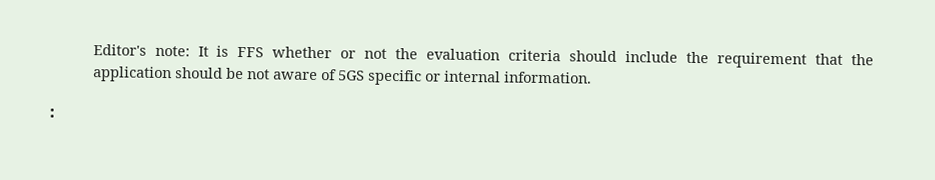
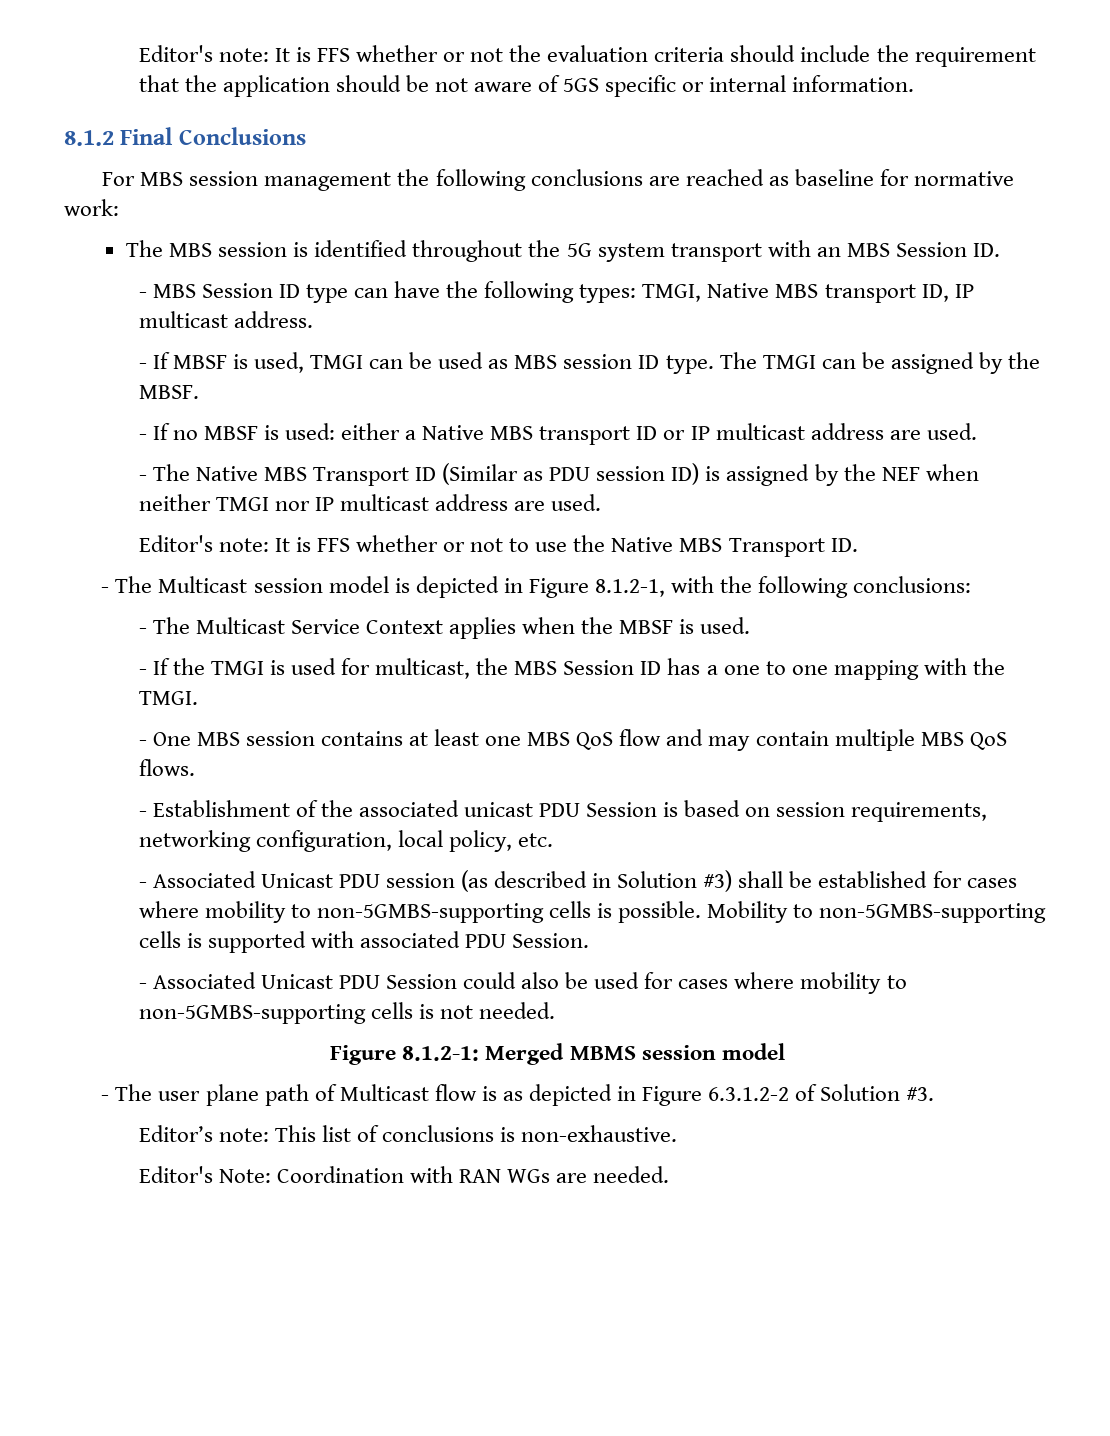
- :
+ 8.1.2 Final Conclusions
+ For MBS session management the following conclusions are reached as baseline for normative work:
+ The MBS session is identified throughout the 5G system transport with an MBS Session ID.
+ - MBS Session ID type can have the following types: TMGI, Native MBS transport ID, IP multicast address.
+ - If MBSF is used, TMGI can be used as MBS session ID type. The TMGI can be assigned by the MBSF.
+ - If no MBSF is used: either a Native MBS transport ID or IP multicast address are used.
+ - The Native MBS Transport ID (Similar as PDU session ID) is assigned by the NEF when neither TMGI nor IP multicast address are used.
+ Editor's note: It is FFS whether or not to use the Native MBS Transport ID.
+ - The Multicast session model is depicted in Figure 8.1.2-1, with the following conclusions:
+ - The Multicast Service Context applies when the MBSF is used.
+ - If the TMGI is used for multicast, the MBS Session ID has a one to one mapping with the TMGI.
+ - One MBS session contains at least one MBS QoS flow and may contain multiple MBS QoS flows.
+ - Establishment of the associated unicast PDU Session is based on session requirements, networking configuration, local policy, etc.
+ - Associated Unicast PDU session (as described in Solution #3) shall be established for cases where mobility to non-5GMBS-supporting cells is possible. Mobility to non-5GMBS-supporting cells is supported with associated PDU Session.
+ - Associated Unicast PDU Session could also be used for cases where mobility to non-5GMBS-supporting cells is not needed.
+ Figure 8.1.2-1: Merged MBMS session model
+ - The user plane path of Multicast flow is as depicted in Figure 6.3.1.2-2 of Solution #3.
+ Editor’s note: This list of conclusions is non-exhaustive.
+ Editor's Note: Coordination with RAN WGs are needed.

